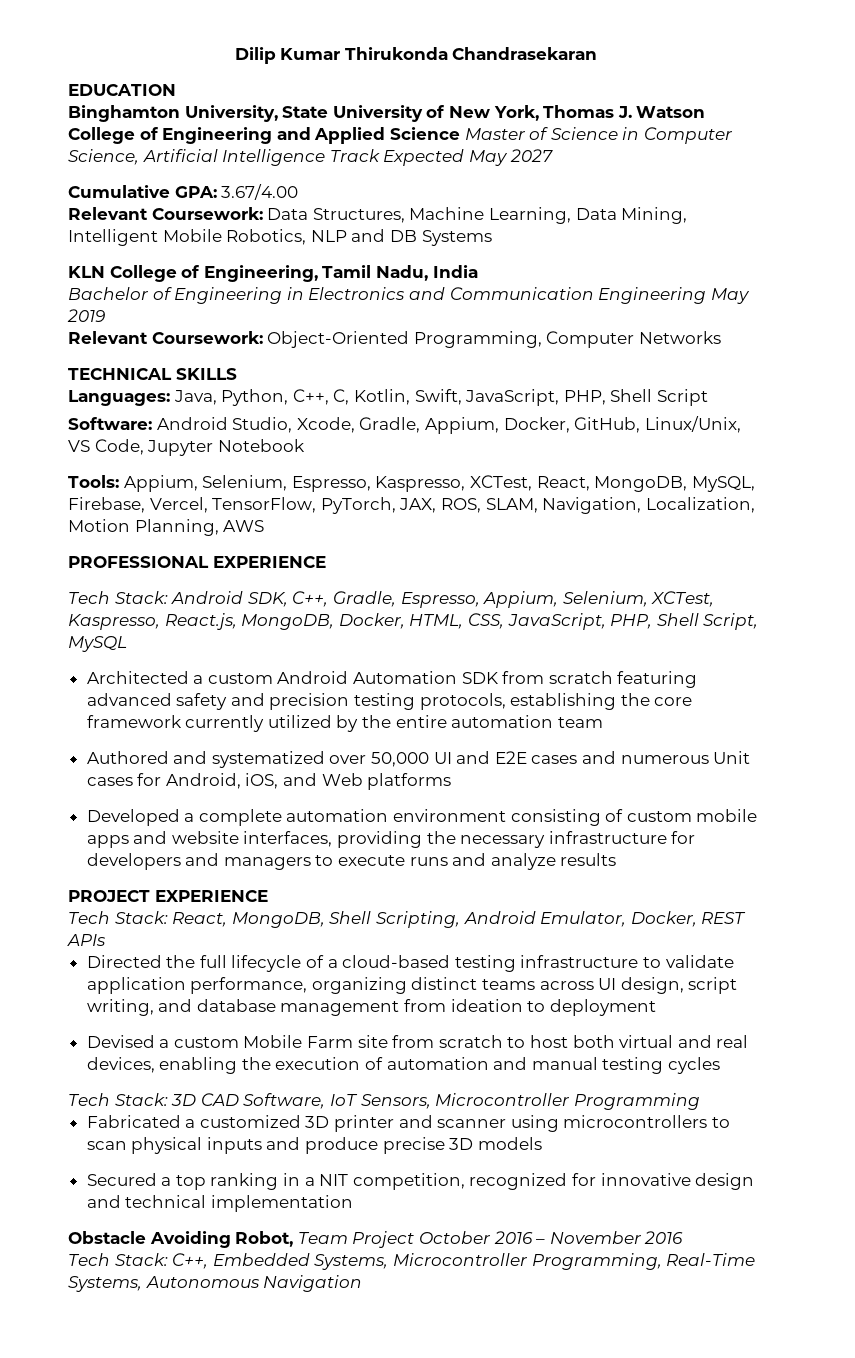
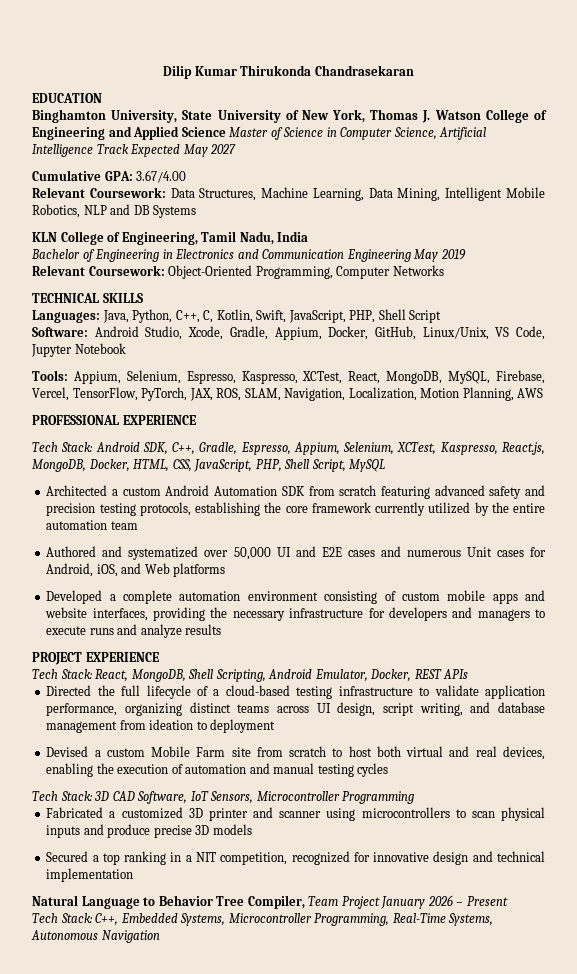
- Obstacle Avoiding Robot, Team Project October 2016 – November 2016
+ Natural Language to Behavior Tree Compiler, Team Project January 2026 – Present

